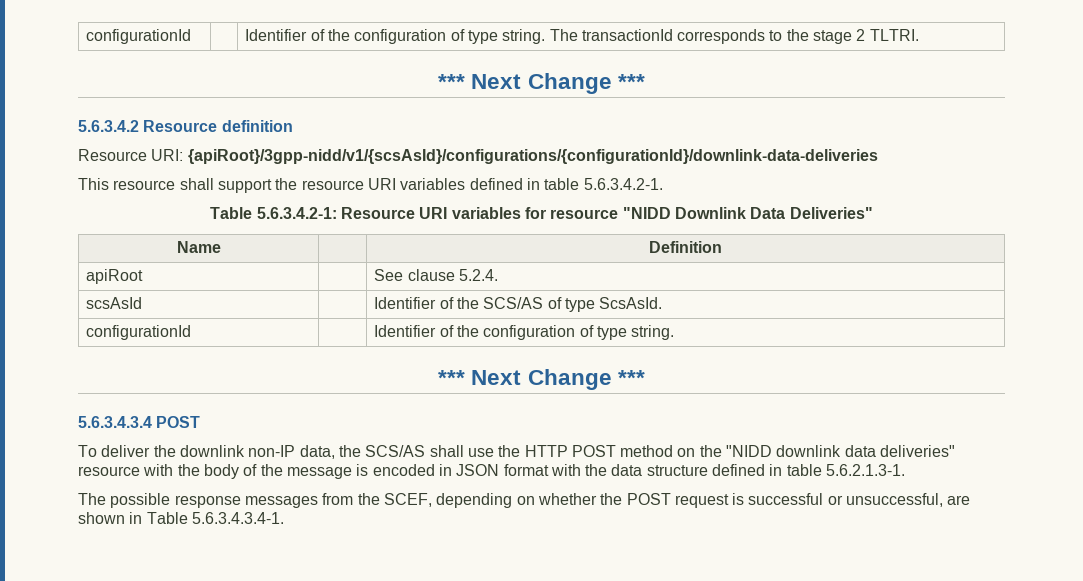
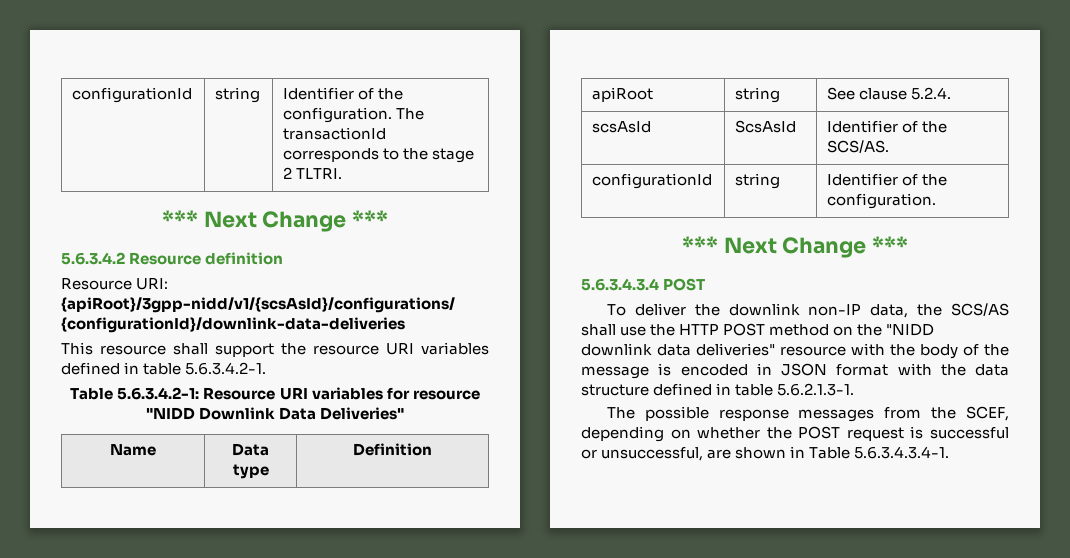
- configurationId | | Identifier of the configuration of type string. The transactionId corresponds to the stage 2 TLTRI.
+ configurationId | string | Identifier of the configuration. The transactionId corresponds to the stage 2 TLTRI.
- Name | | Definition
+ Name | Data type | Definition
- apiRoot | | See clause 5.2.4.
+ apiRoot | string | See clause 5.2.4.
- scsAsId | | Identifier of the SCS/AS of type ScsAsId.
- configurationId | | Identifier of the configuration of type string.
+ scsAsId | ScsAsId | Identifier of the SCS/AS.
+ configurationId | string | Identifier of the configuration.

